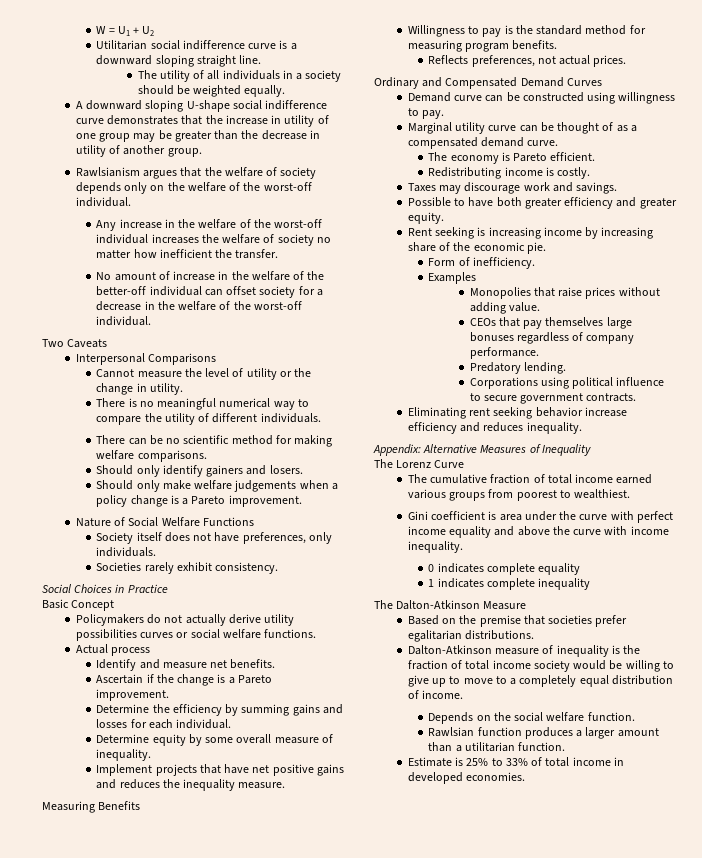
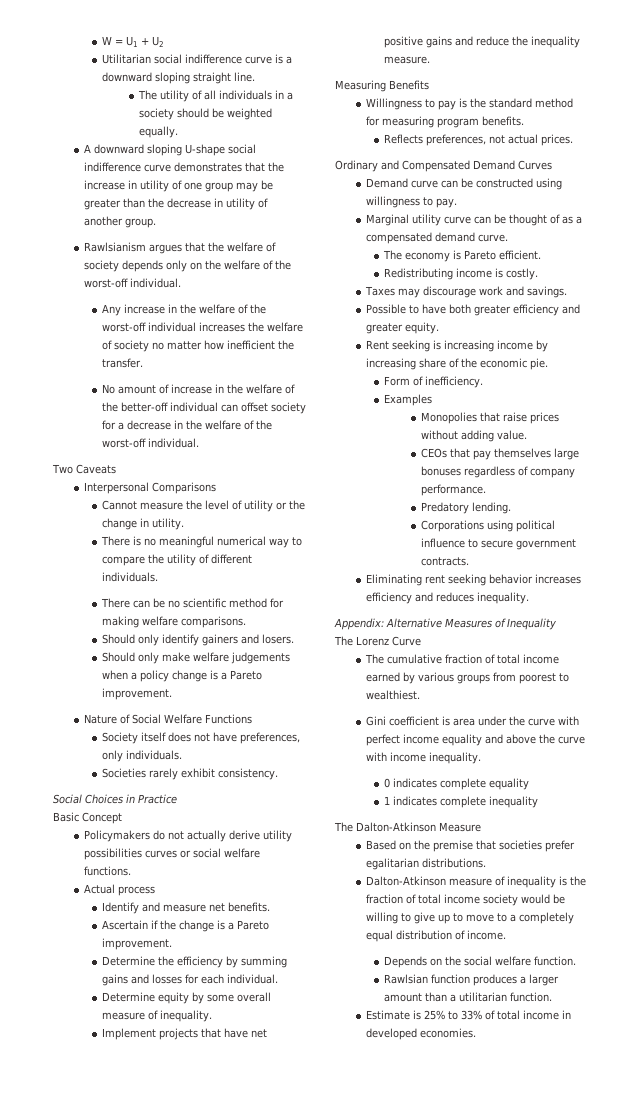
- Implement projects that have net positive gains and reduces the inequality measure.
+ Implement projects that have net positive gains and reduce the inequality measure.
- Eliminating rent seeking behavior increase efficiency and reduces inequality.
+ Eliminating rent seeking behavior increases efficiency and reduces inequality.
- The cumulative fraction of total income earned various groups from poorest to wealthiest.
+ The cumulative fraction of total income earned by various groups from poorest to wealthiest.

